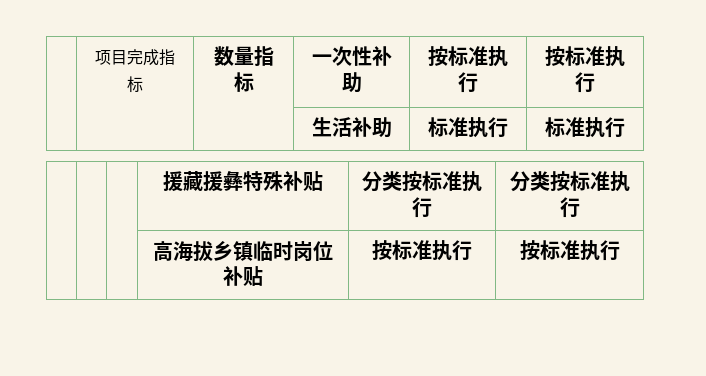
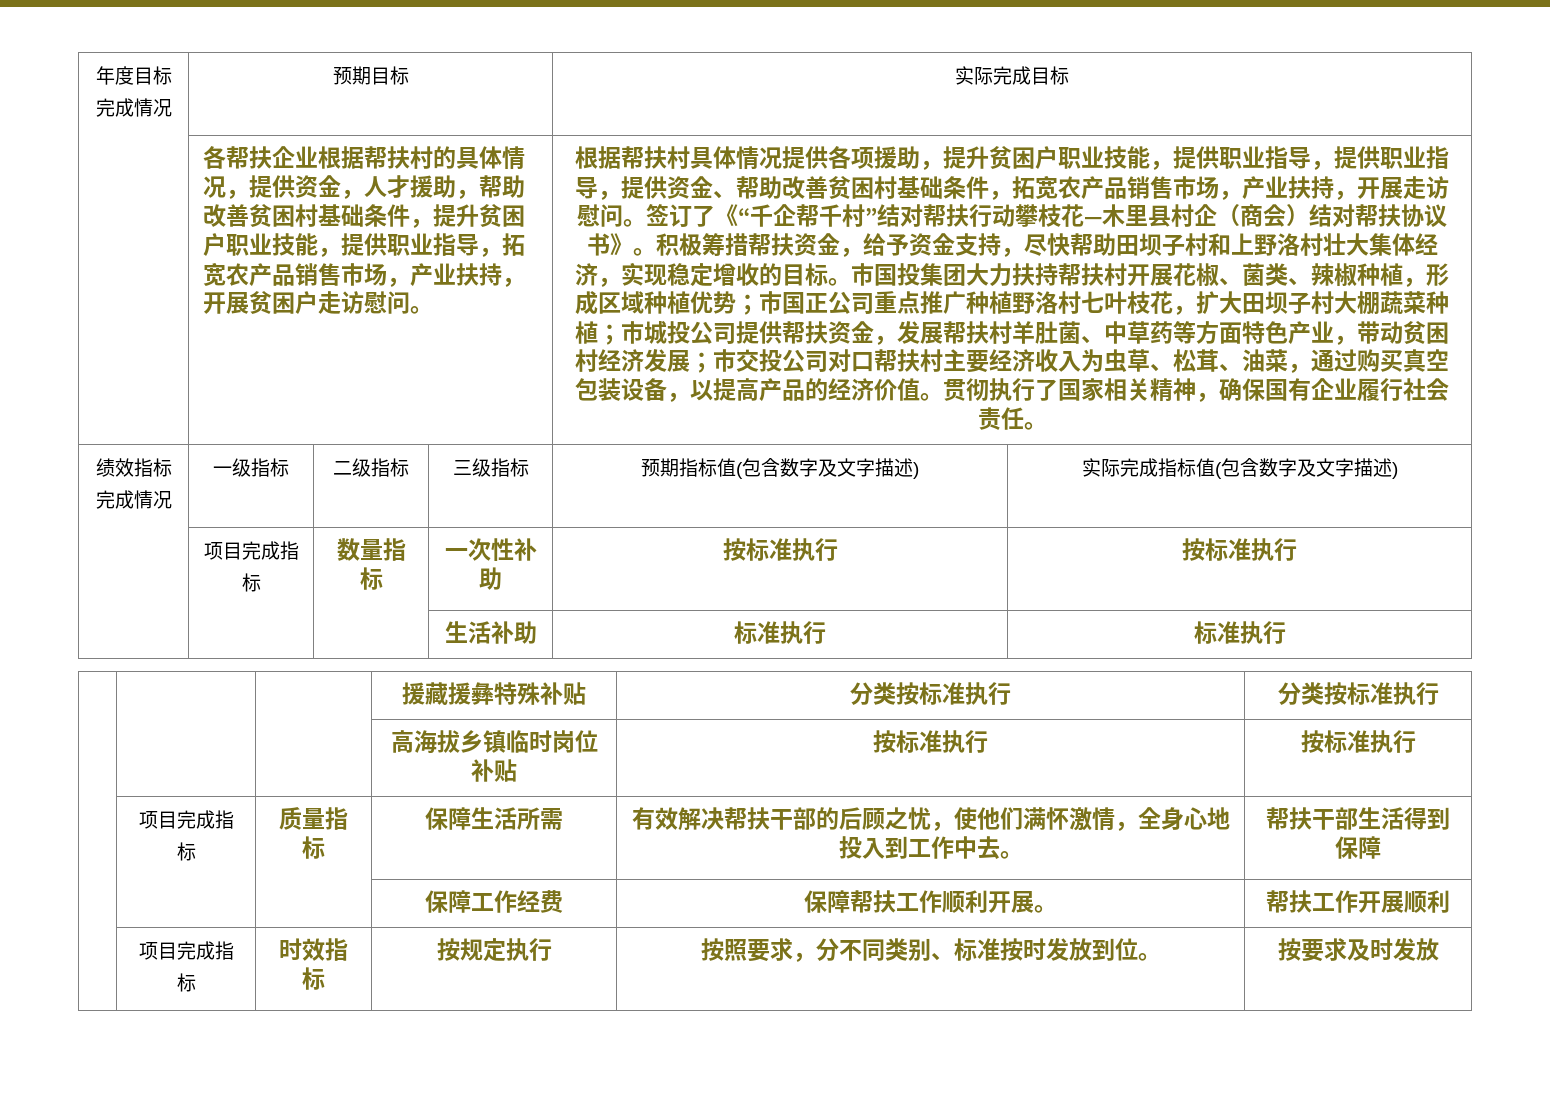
+ 年度目标完成情况 | 预期目标 | 实际完成目标
+ | 各帮扶企业根据帮扶村的具体情况，提供资金，人才援助，帮助改善贫困村基础条件，提升贫困户职业技能，提供职业指导，拓宽农产品销售市场，产业扶持，开展贫困户走访慰问。 | 根据帮扶村具体情况提供各项援助，提升贫困户职业技能，提供职业指导，提供职业指导，提供资金、帮助改善贫困村基础条件，拓宽农产品销售市场，产业扶持，开展走访慰问。签订了《“千企帮千村”结对帮扶行动攀枝花—木里县村企（商会）结对帮扶协议书》。积极筹措帮扶资金，给予资金支持，尽快帮助田坝子村和上野洛村壮大集体经济，实现稳定增收的目标。市国投集团大力扶持帮扶村开展花椒、菌类、辣椒种植，形成区域种植优势；市国正公司重点推广种植野洛村七叶枝花，扩大田坝子村大棚蔬菜种植；市城投公司提供帮扶资金，发展帮扶村羊肚菌、中草药等方面特色产业，带动贫困村经济发展；市交投公司对口帮扶村主要经济收入为虫草、松茸、油菜，通过购买真空包装设备，以提高产品的经济价值。贯彻执行了国家相关精神，确保国有企业履行社会责任。
+ 绩效指标完成情况 | 一级指标 | 二级指标 | 三级指标 | 预期指标值(包含数字及文字描述) | 实际完成指标值(包含数字及文字描述)
+ | 项目完成指标 | 质量指标 | 保障生活所需 | 有效解决帮扶干部的后顾之忧，使他们满怀激情，全身心地投入到工作中去。 | 帮扶干部生活得到保障
+ | | | 保障工作经费 | 保障帮扶工作顺利开展。 | 帮扶工作开展顺利
+ | 项目完成指标 | 时效指标 | 按规定执行 | 按照要求，分不同类别、标准按时发放到位。 | 按要求及时发放

